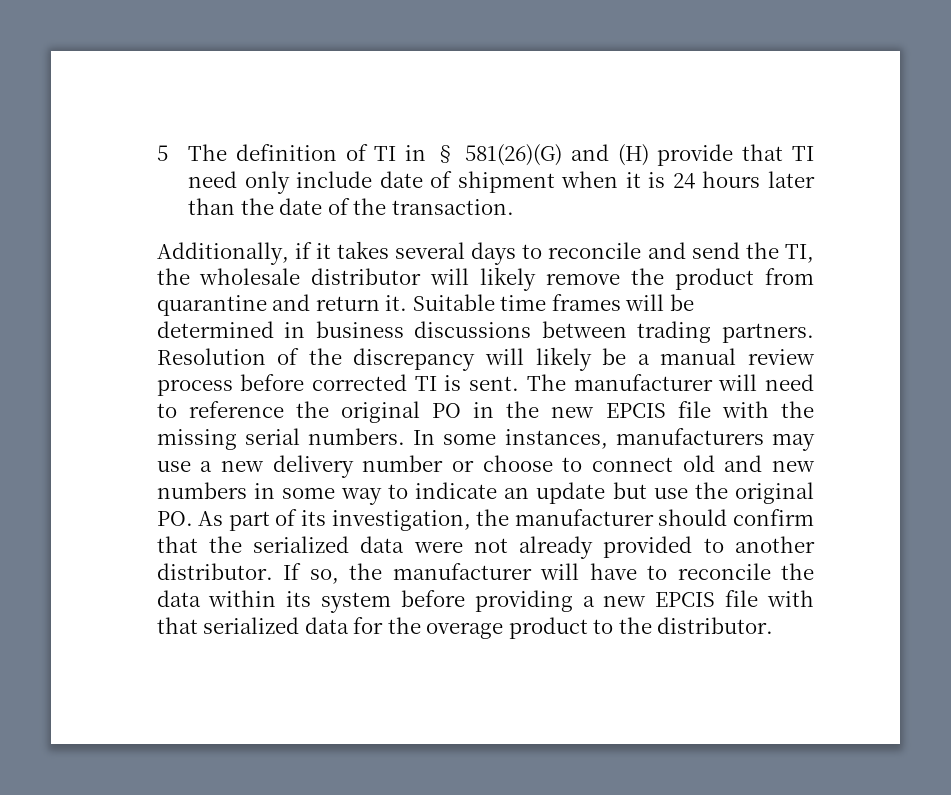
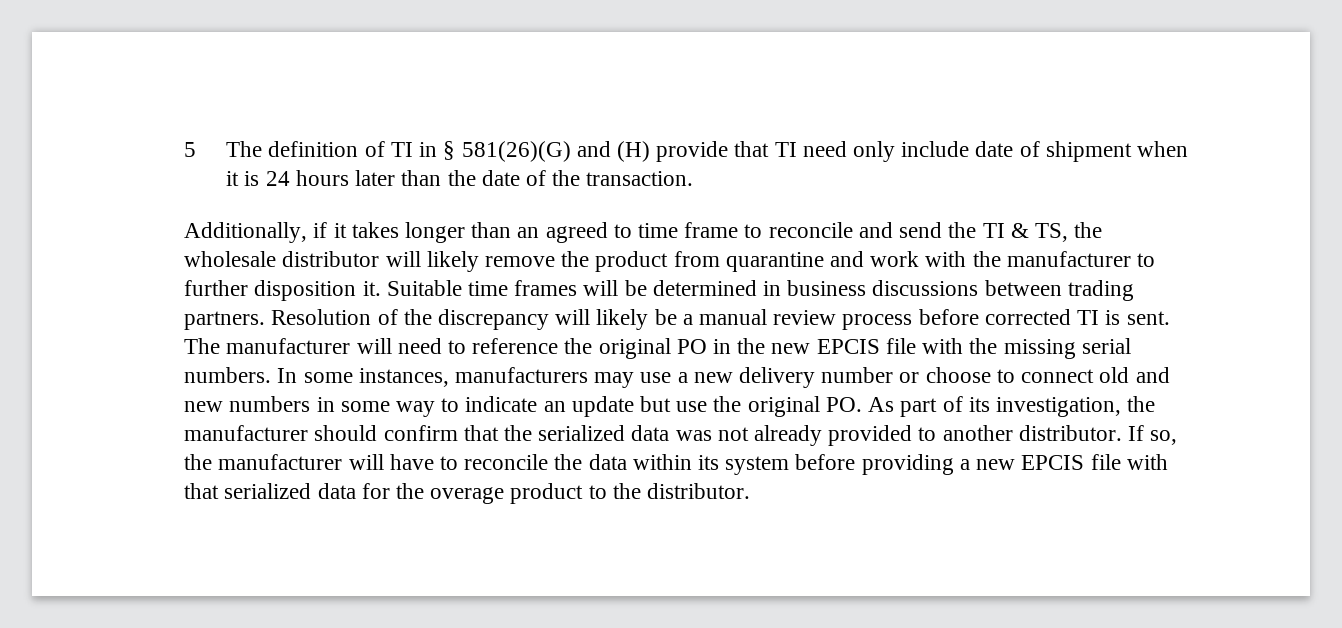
- Additionally, if it takes several days to reconcile and send the TI, the wholesale distributor will likely remove the product from quarantine and return it.
+ Additionally, if it takes longer than an agreed to time frame to reconcile and send the TI & TS, the wholesale distributor will likely remove the product from quarantine and work with the manufacturer to further disposition it.
- In some instances, manufacturers may use a new delivery number or choose to connect old and new numbers in some way to indicate an update but use the original PO. As part of its investigation, the manufacturer should confirm that the serialized data were not already provided to another distributor.
+ In some instances, manufacturers may use a new delivery number or choose to connect old and new numbers in some way to indicate an update but use the original PO. As part of its investigation, the manufacturer should confirm that the serialized data was not already provided to another distributor.

